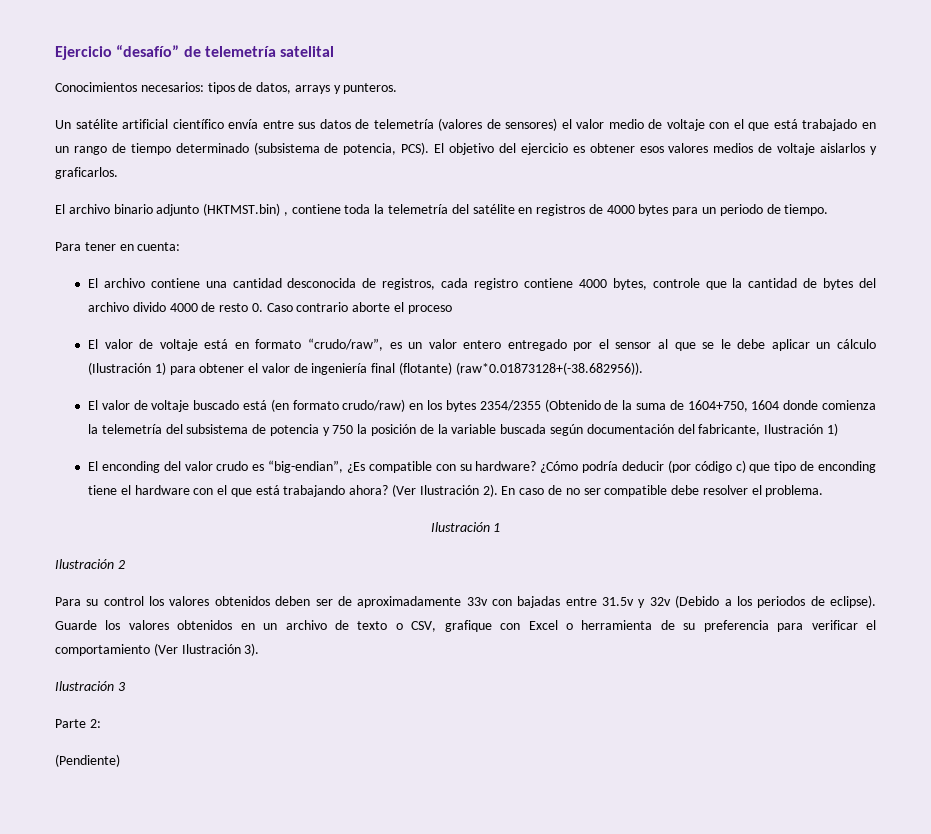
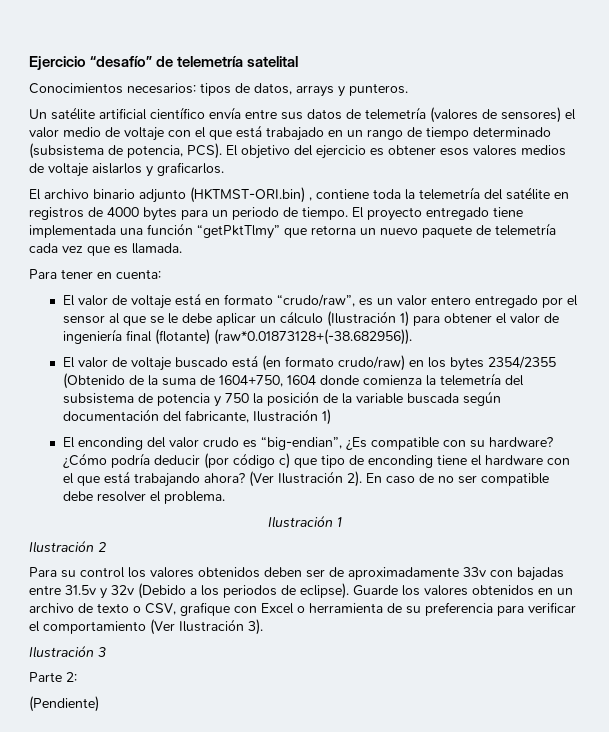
- El archivo binario adjunto (HKTMST.bin) , contiene toda la telemetría del satélite en registros de 4000 bytes para un periodo de tiempo.
+ El archivo binario adjunto (HKTMST-ORI.bin) , contiene toda la telemetría del satélite en registros de 4000 bytes para un periodo de tiempo. El proyecto entregado tiene implementada una función “getPktTlmy” que retorna un nuevo paquete de telemetría cada vez que es llamada.
  Para tener en cuenta:
- El archivo contiene una cantidad desconocida de registros, cada registro contiene 4000 bytes, controle que la cantidad de bytes del archivo divido 4000 de resto 0. Caso contrario aborte el proceso

